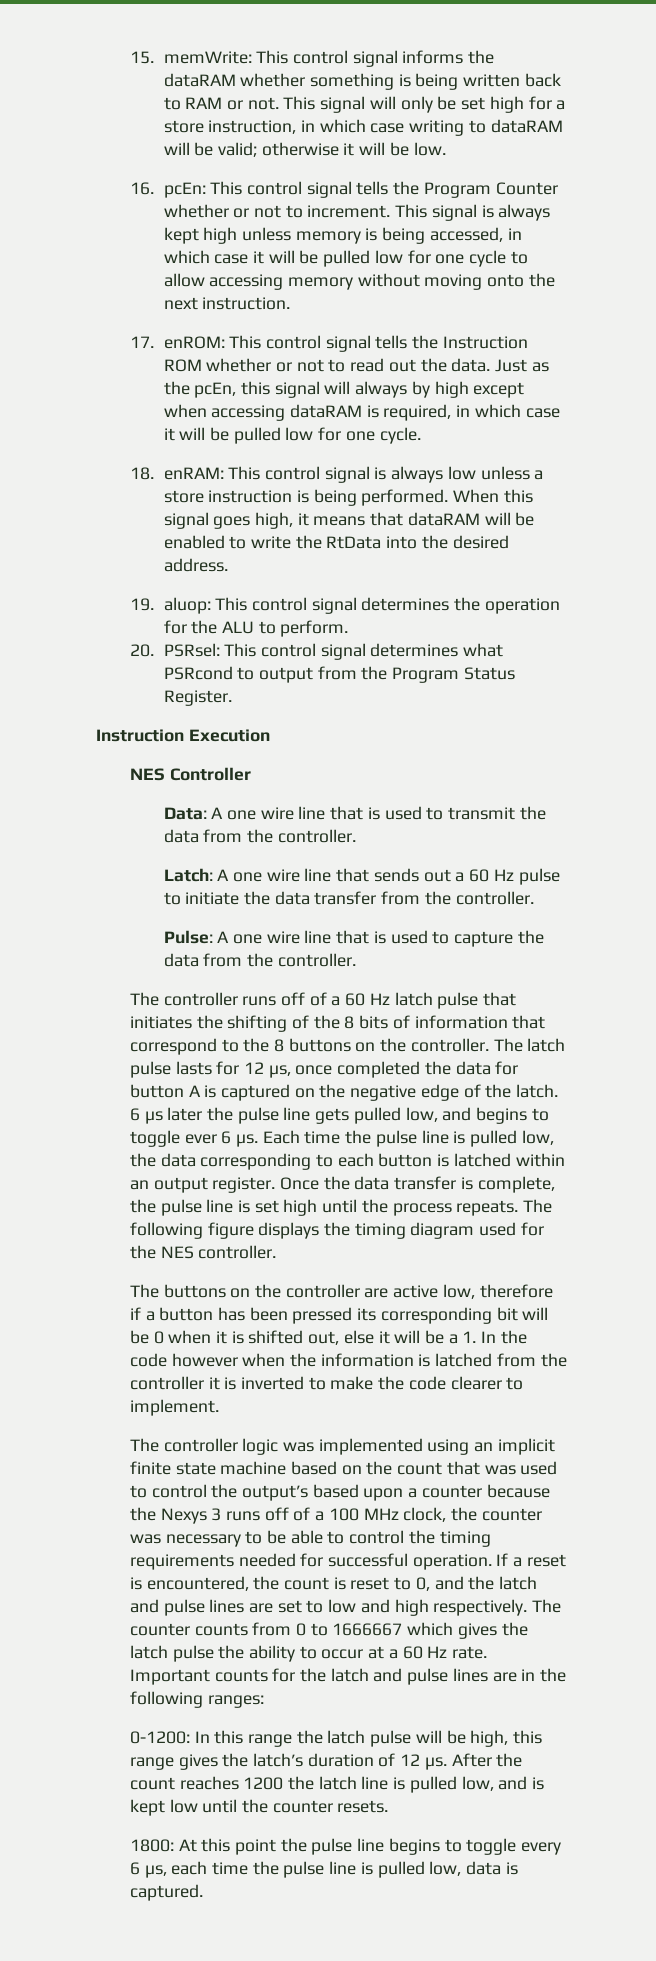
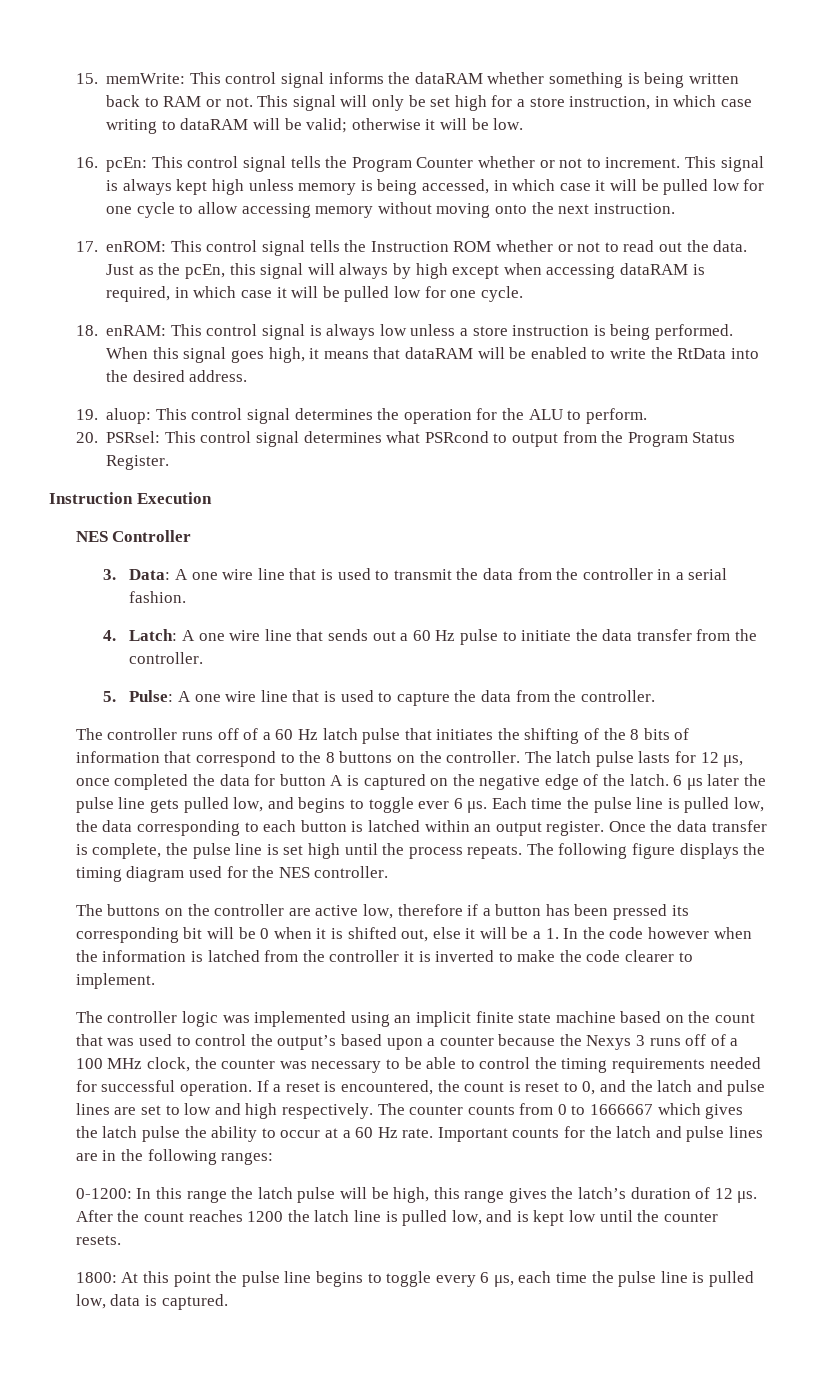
- Data: A one wire line that is used to transmit the data from the controller.
- Latch: A one wire line that sends out a 60 Hz pulse to initiate the data transfer from the controller.
+ 3. Data: A one wire line that is used to transmit the data from the controller in a serial fashion.
+ 4. Latch: A one wire line that sends out a 60 Hz pulse to initiate the data transfer from the controller.
- Pulse: A one wire line that is used to capture the data from the controller.
+ 5. Pulse: A one wire line that is used to capture the data from the controller.

